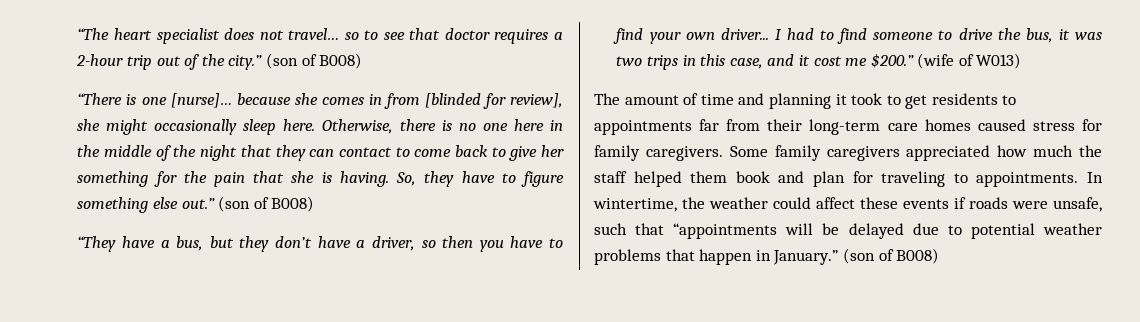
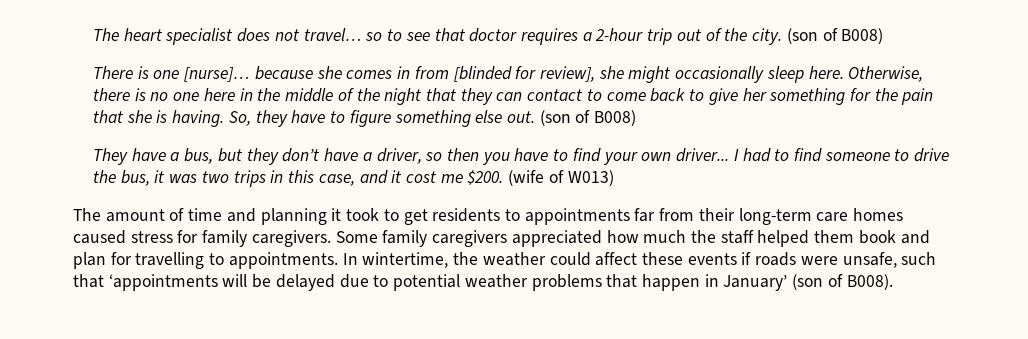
- “The heart specialist does not travel… so to see that doctor requires a 2-hour trip out of the city.” (son of B008)
- “There is one [nurse]… because she comes in from [blinded for review], she might occasionally sleep here.
+ The heart specialist does not travel… so to see that doctor requires a 2-hour trip out of the city. (son of B008)
+ There is one [nurse]… because she comes in from [blinded for review], she might occasionally sleep here.
- So, they have to figure something else out.” (son of B008)
- “They have a bus, but they don’t have a driver, so then you have to find your own driver...
+ So, they have to figure something else out. (son of B008)
+ They have a bus, but they don’t have a driver, so then you have to find your own driver...
- I had to find someone to drive the bus, it was two trips in this case, and it cost me $200.”
+ I had to find someone to drive the bus, it was two trips in this case, and it cost me $200.
- Some family caregivers appreciated how much the staff helped them book and plan for traveling to appointments.
+ Some family caregivers appreciated how much the staff helped them book and plan for travelling to appointments.
- In wintertime, the weather could affect these events if roads were unsafe, such that “appointments will be delayed due to potential weather problems that happen in January.” (son of B008)
+ In wintertime, the weather could affect these events if roads were unsafe, such that ‘appointments will be delayed due to potential weather problems that happen in January’ (son of B008).

